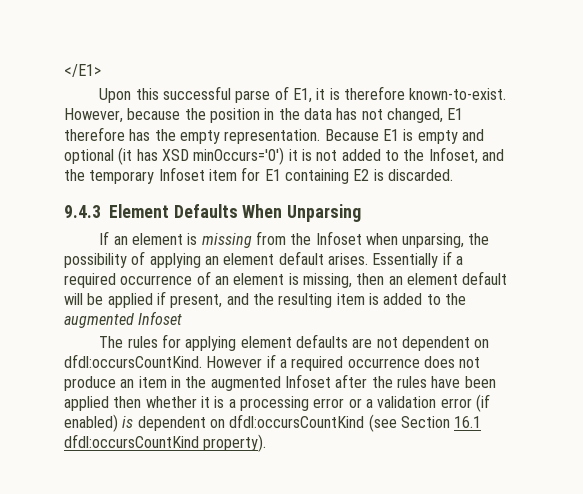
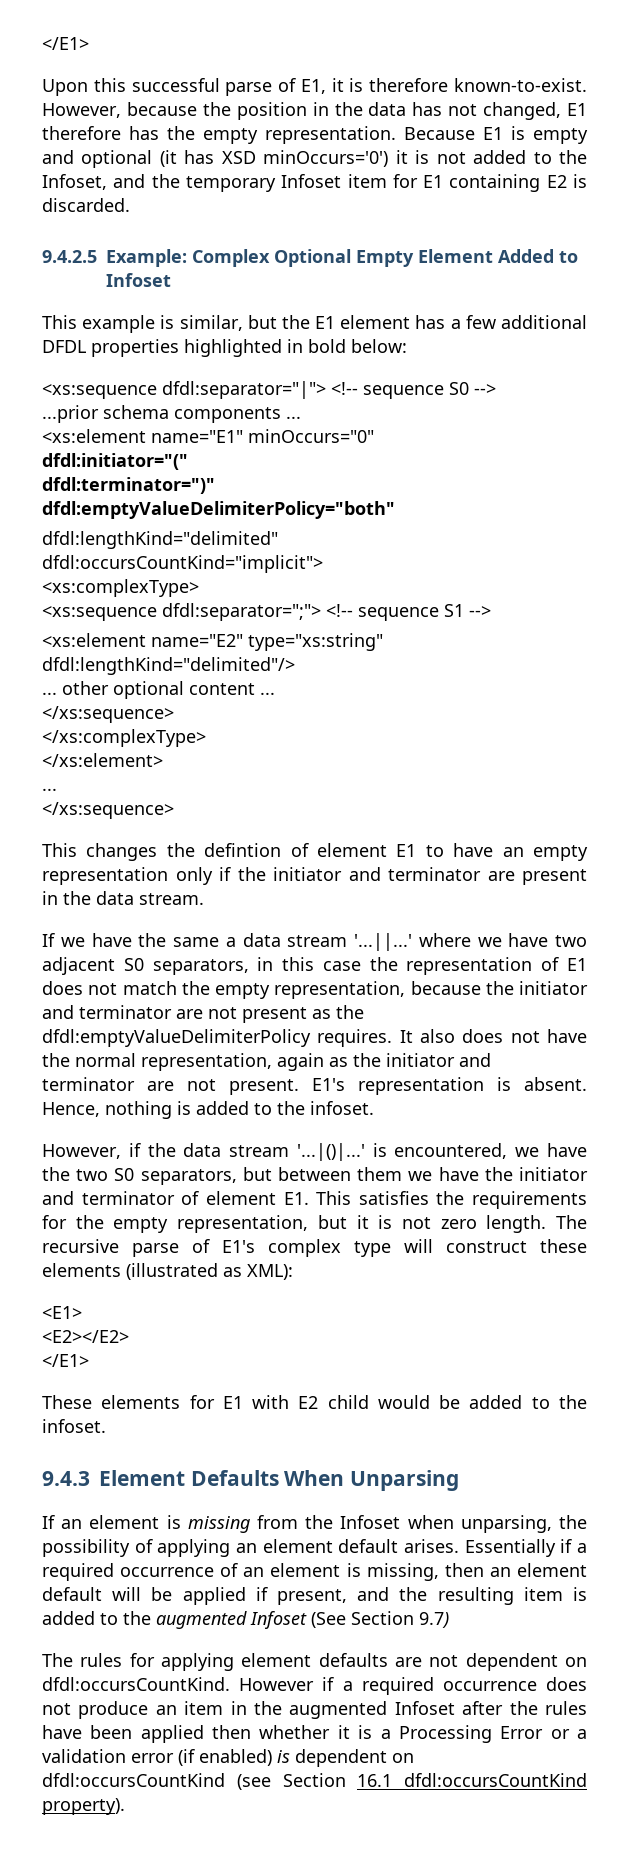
+ 9.4.2.5 Example: Complex Optional Empty Element Added to Infoset
+ This example is similar, but the E1 element has a few additional DFDL properties highlighted in bold below:
+ <xs:sequence dfdl:separator="|"> <!-- sequence S0 -->
+ ...prior schema components ...
+ <xs:element name="E1" minOccurs="0"
+ dfdl:initiator="("
+ dfdl:terminator=")"
+ dfdl:emptyValueDelimiterPolicy="both"
+ dfdl:lengthKind="delimited"
+ dfdl:occursCountKind="implicit">
+ <xs:complexType>
+ <xs:sequence dfdl:separator=";"> <!-- sequence S1 -->
+ <xs:element name="E2" type="xs:string" dfdl:lengthKind="delimited"/>
+ ... other optional content ...
+ </xs:sequence>
+ </xs:complexType>
+ </xs:element>
+ ...
+ </xs:sequence>
+ This changes the defintion of element E1 to have an empty representation only if the initiator and terminator are present in the data stream.
+ If we have the same a data stream '...||...' where we have two adjacent S0 separators, in this case the representation of E1 does not match the empty representation, because the initiator and terminator are not present as the dfdl:emptyValueDelimiterPolicy requires. It also does not have the normal representation, again as the initiator and terminator are not present. E1's representation is absent. Hence, nothing is added to the infoset.
+ However, if the data stream '...|()|...' is encountered, we have the two S0 separators, but between them we have the initiator and terminator of element E1. This satisfies the requirements for the empty representation, but it is not zero length. The recursive parse of E1's complex type will construct these elements (illustrated as XML):
+ <E1>
+ <E2></E2>
+ </E1>
+ These elements for E1 with E2 child would be added to the infoset.
- Essentially if a required occurrence of an element is missing, then an element default will be applied if present, and the resulting item is added to the augmented Infoset
+ Essentially if a required occurrence of an element is missing, then an element default will be applied if present, and the resulting item is added to the augmented Infoset (See Section 9.7)
- However if a required occurrence does not produce an item in the augmented Infoset after the rules have been applied then whether it is a processing error or a validation error (if enabled) is dependent on dfdl:occursCountKind (see Section 16.1 dfdl:occursCountKind property).
+ However if a required occurrence does not produce an item in the augmented Infoset after the rules have been applied then whether it is a Processing Error or a validation error (if enabled) is dependent on dfdl:occursCountKind (see Section 16.1 dfdl:occursCountKind property).

